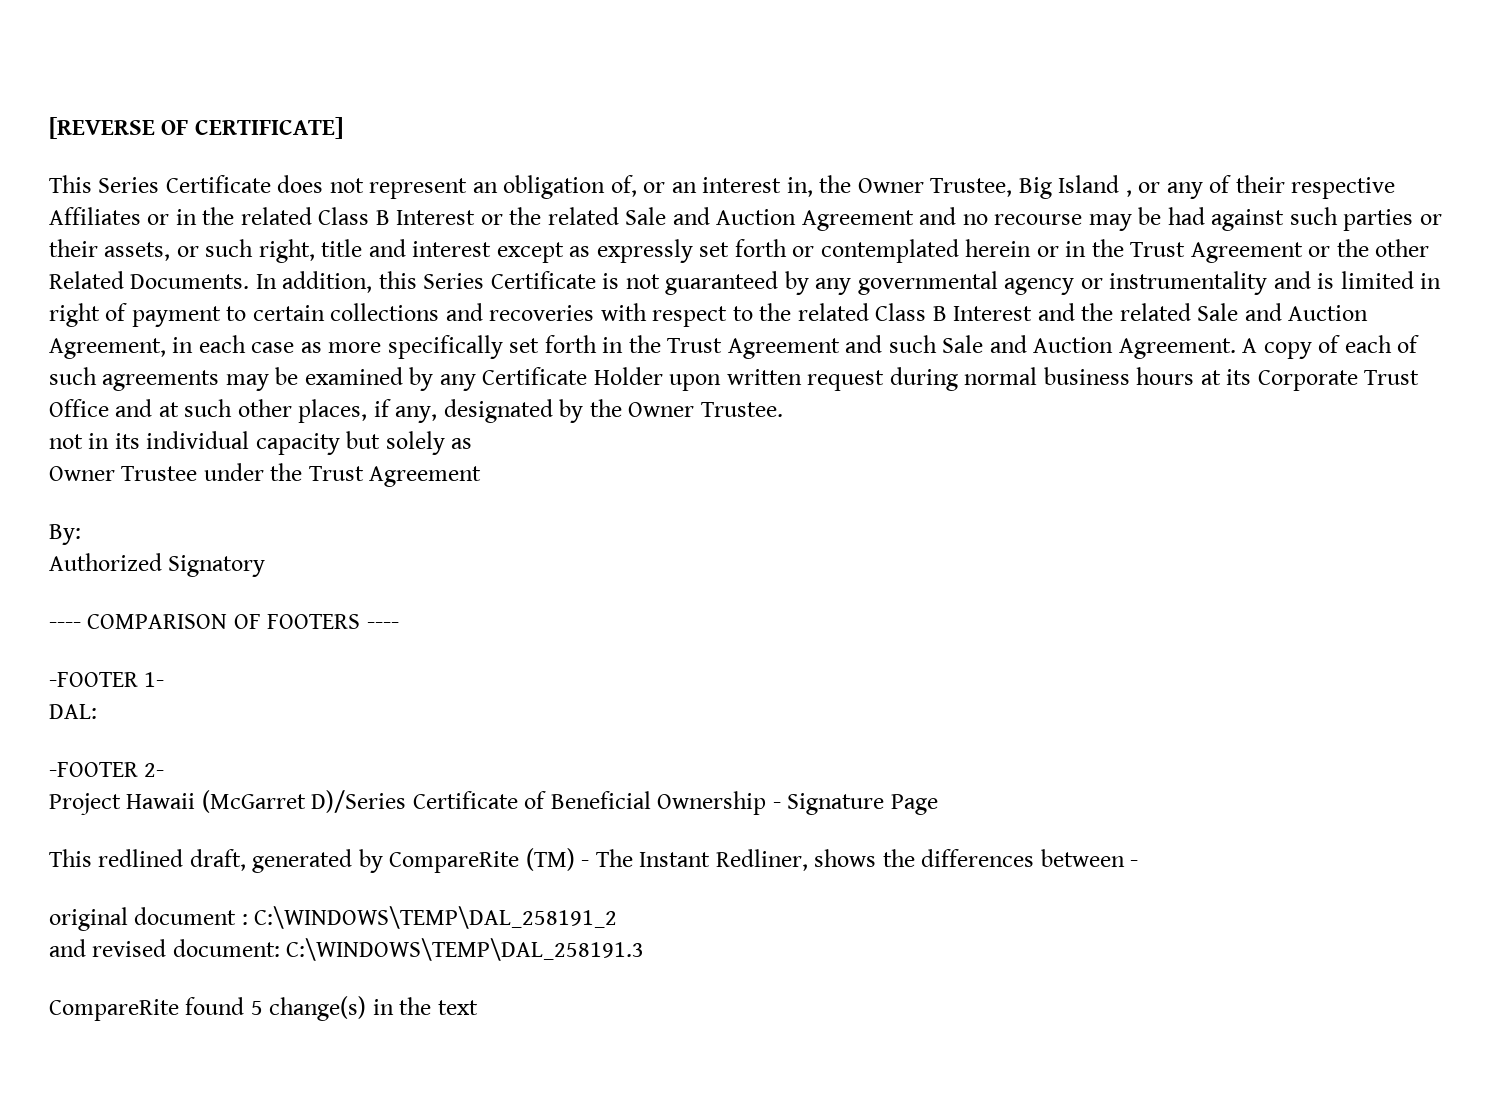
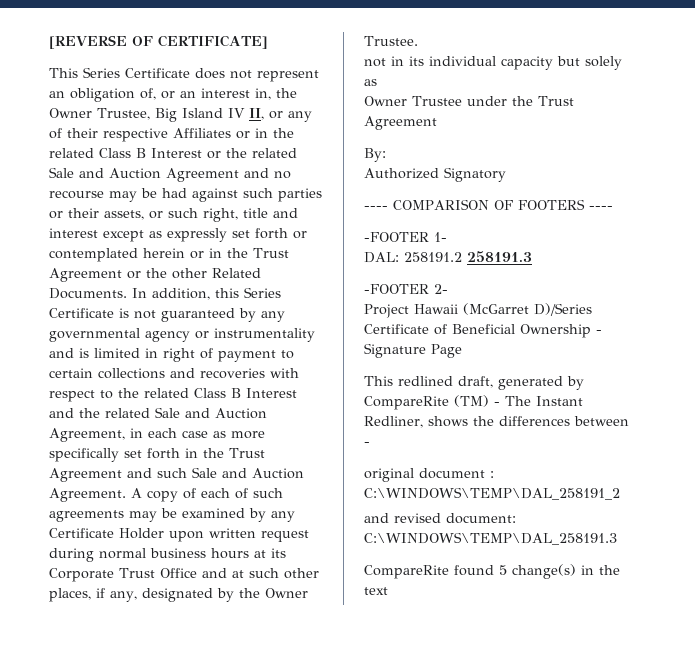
- This Series Certificate does not represent an obligation of, or an interest in, the Owner Trustee, Big Island , or any of their respective Affiliates or in the related Class B Interest or the related Sale and Auction Agreement and no recourse may be had against such parties or their assets, or such right, title and interest except as expressly set forth or contemplated herein or in the Trust Agreement or the other Related Documents.
+ This Series Certificate does not represent an obligation of, or an interest in, the Owner Trustee, Big Island IV II, or any of their respective Affiliates or in the related Class B Interest or the related Sale and Auction Agreement and no recourse may be had against such parties or their assets, or such right, title and interest except as expressly set forth or contemplated herein or in the Trust Agreement or the other Related Documents.
- DAL:
+ DAL: 258191.2 258191.3

